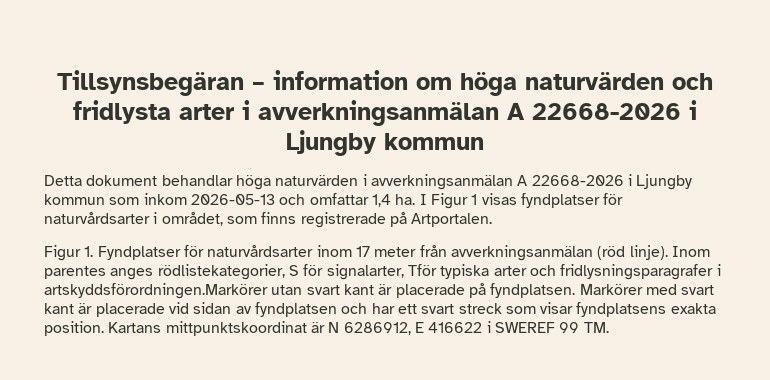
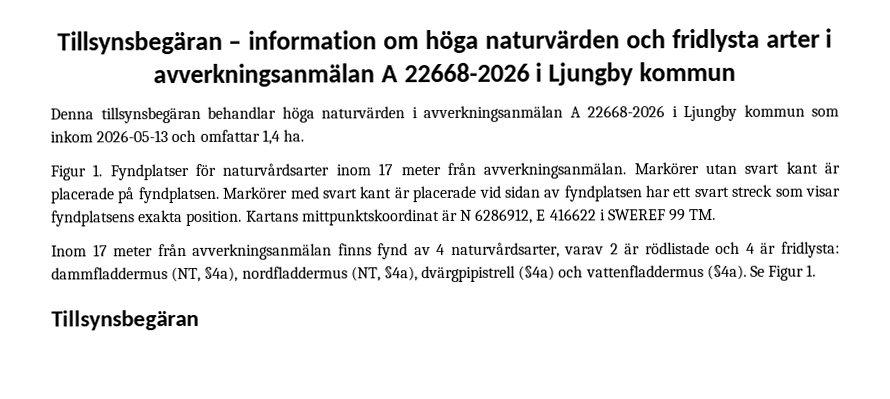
- Detta dokument behandlar höga naturvärden i avverkningsanmälan A 22668-2026 i Ljungby kommun som inkom 2026-05-13 och omfattar 1,4 ha. I Figur 1 visas fyndplatser för naturvårdsarter i området, som finns registrerade på Artportalen.
+ Denna tillsynsbegäran behandlar höga naturvärden i avverkningsanmälan A 22668-2026 i Ljungby kommun som inkom 2026-05-13 och omfattar 1,4 ha.
- Figur 1. Fyndplatser för naturvårdsarter inom 17 meter från avverkningsanmälan (röd linje). Inom parentes anges rödlistekategorier, S för signalarter, Tför typiska arter och fridlysningsparagrafer i artskyddsförordningen.Markörer utan svart kant är placerade på fyndplatsen.
+ Figur 1. Fyndplatser för naturvårdsarter inom 17 meter från avverkningsanmälan. Markörer utan svart kant är placerade på fyndplatsen.
- Markörer med svart kant är placerade vid sidan av fyndplatsen och har ett svart streck som visar fyndplatsens exakta position.
+ Markörer med svart kant är placerade vid sidan av fyndplatsen har ett svart streck som visar fyndplatsens exakta position.
+ Inom 17 meter från avverkningsanmälan finns fynd av 4 naturvårdsarter, varav 2 är rödlistade och 4 är fridlysta: dammfladdermus (NT, §4a), nordfladdermus (NT, §4a), dvärgpipistrell (§4a) och vattenfladdermus (§4a). Se Figur 1.
+ Tillsynsbegäran

